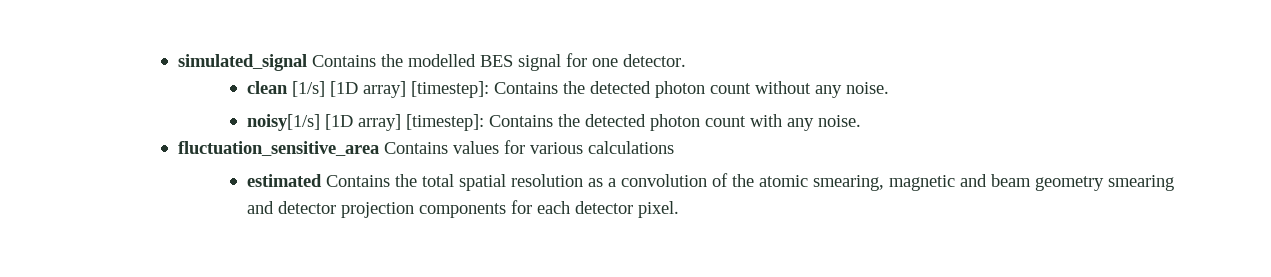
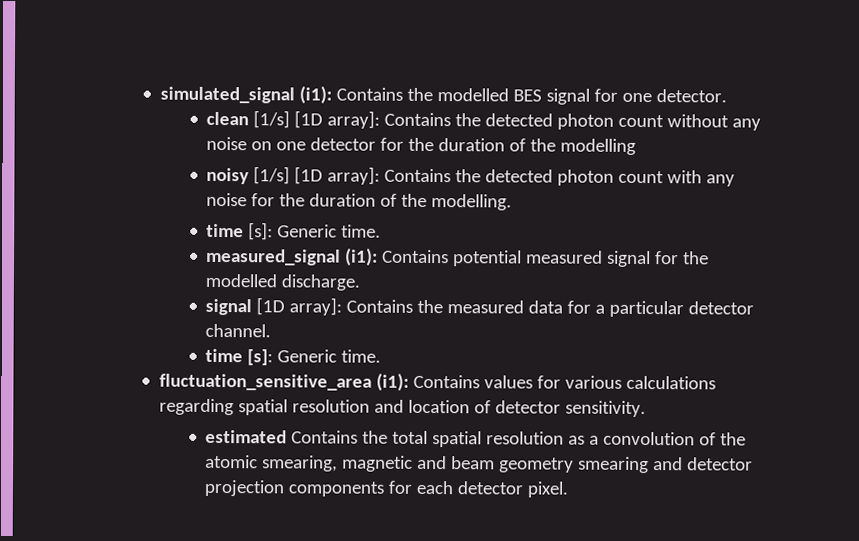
- simulated_signal Contains the modelled BES signal for one detector.
+ simulated_signal (i1): Contains the modelled BES signal for one detector.
- clean [1/s] [1D array] [timestep]: Contains the detected photon count without any noise.
- noisy[1/s] [1D array] [timestep]: Contains the detected photon count with any noise.
+ clean [1/s] [1D array]: Contains the detected photon count without any noise on one detector for the duration of the modelling
+ noisy [1/s] [1D array]: Contains the detected photon count with any noise for the duration of the modelling.
+ time [s]: Generic time.
+ measured_signal (i1): Contains potential measured signal for the modelled discharge.
+ signal [1D array]: Contains the measured data for a particular detector channel.
+ time [s]: Generic time.
- fluctuation_sensitive_area Contains values for various calculations
+ fluctuation_sensitive_area (i1): Contains values for various calculations regarding spatial resolution and location of detector sensitivity.

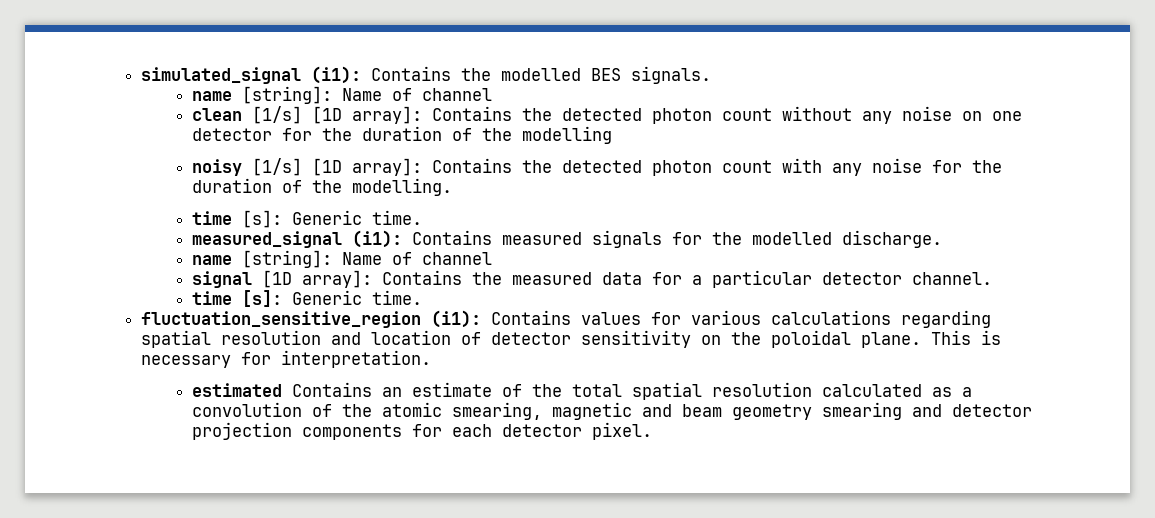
- simulated_signal (i1): Contains the modelled BES signal for one detector.
+ simulated_signal (i1): Contains the modelled BES signals.
+ name [string]: Name of channel
- measured_signal (i1): Contains potential measured signal for the modelled discharge.
+ measured_signal (i1): Contains measured signals for the modelled discharge.
+ name [string]: Name of channel
- fluctuation_sensitive_area (i1): Contains values for various calculations regarding spatial resolution and location of detector sensitivity.
+ fluctuation_sensitive_region (i1): Contains values for various calculations regarding spatial resolution and location of detector sensitivity on the poloidal plane. This is necessary for interpretation.
- estimated Contains the total spatial resolution as a convolution of the atomic smearing, magnetic and beam geometry smearing and detector projection components for each detector pixel.
+ estimated Contains an estimate of the total spatial resolution calculated as a convolution of the atomic smearing, magnetic and beam geometry smearing and detector projection components for each detector pixel.

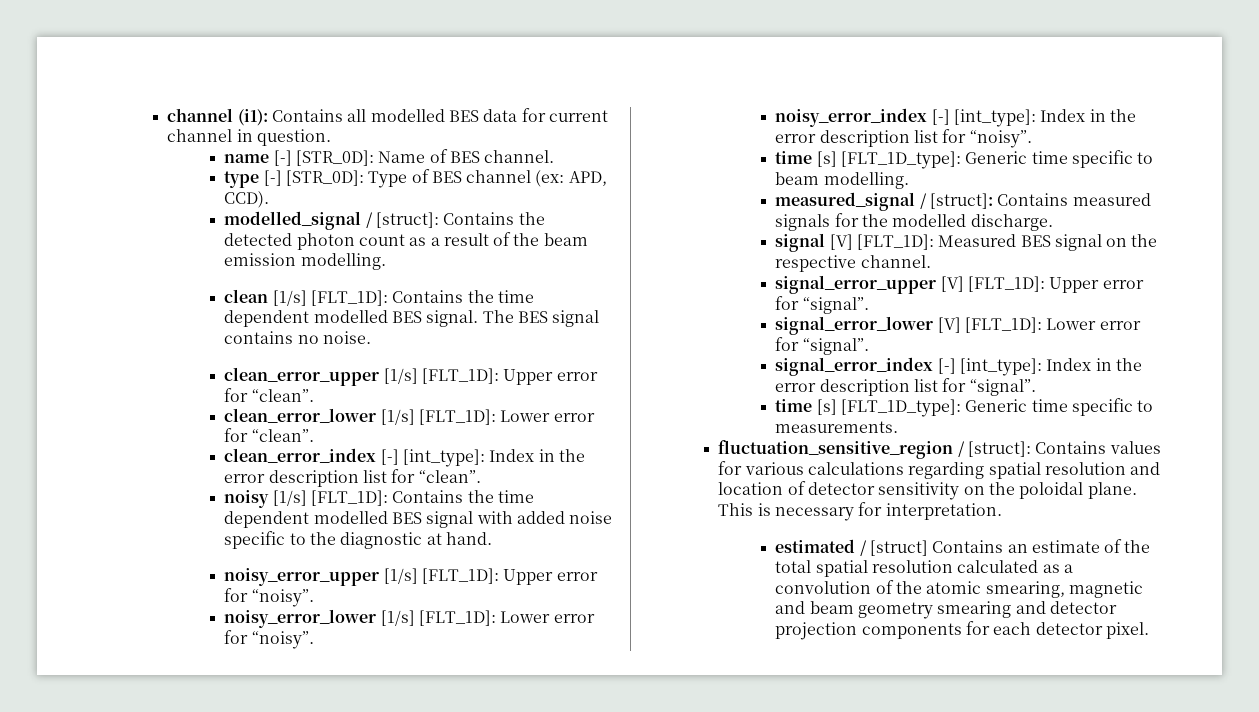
- simulated_signal (i1): Contains the modelled BES signals.
- name [string]: Name of channel
- clean [1/s] [1D array]: Contains the detected photon count without any noise on one detector for the duration of the modelling
- noisy [1/s] [1D array]: Contains the detected photon count with any noise for the duration of the modelling.
- time [s]: Generic time.
+ channel (i1): Contains all modelled BES data for current channel in question.
+ name [-] [STR_0D]: Name of BES channel.
+ type [-] [STR_0D]: Type of BES channel (ex: APD, CCD).
+ modelled_signal / [struct]: Contains the detected photon count as a result of the beam emission modelling.
+ clean [1/s] [FLT_1D]: Contains the time dependent modelled BES signal. The BES signal contains no noise.
+ clean_error_upper [1/s] [FLT_1D]: Upper error for “clean”.
+ clean_error_lower [1/s] [FLT_1D]: Lower error for “clean”.
+ clean_error_index [-] [int_type]: Index in the error description list for “clean”.
+ noisy [1/s] [FLT_1D]: Contains the time dependent modelled BES signal with added noise specific to the diagnostic at hand.
+ noisy_error_upper [1/s] [FLT_1D]: Upper error for “noisy”.
+ noisy_error_lower [1/s] [FLT_1D]: Lower error for “noisy”.
+ noisy_error_index [-] [int_type]: Index in the error description list for “noisy”.
+ time [s] [FLT_1D_type]: Generic time specific to beam modelling.
- measured_signal (i1): Contains measured signals for the modelled discharge.
- name [string]: Name of channel
- signal [1D array]: Contains the measured data for a particular detector channel.
- time [s]: Generic time.
+ measured_signal / [struct]: Contains measured signals for the modelled discharge.
+ signal [V] [FLT_1D]: Measured BES signal on the respective channel.
+ signal_error_upper [V] [FLT_1D]: Upper error for “signal”.
+ signal_error_lower [V] [FLT_1D]: Lower error for “signal”.
+ signal_error_index [-] [int_type]: Index in the error description list for “signal”.
+ time [s] [FLT_1D_type]: Generic time specific to measurements.
- fluctuation_sensitive_region (i1): Contains values for various calculations regarding spatial resolution and location of detector sensitivity on the poloidal plane.
+ fluctuation_sensitive_region / [struct]: Contains values for various calculations regarding spatial resolution and location of detector sensitivity on the poloidal plane.
- estimated Contains an estimate of the total spatial resolution calculated as a convolution of the atomic smearing, magnetic and beam geometry smearing and detector projection components for each detector pixel.
+ estimated / [struct] Contains an estimate of the total spatial resolution calculated as a convolution of the atomic smearing, magnetic and beam geometry smearing and detector projection components for each detector pixel.

